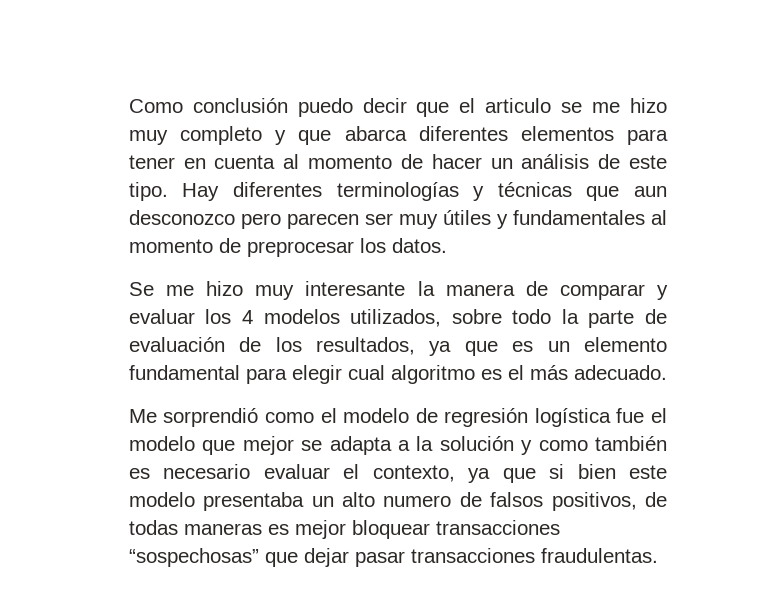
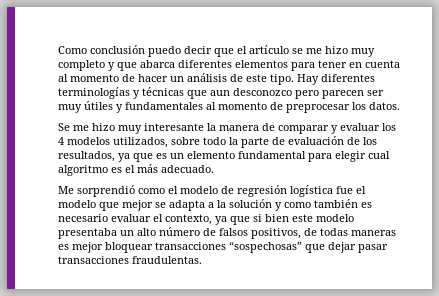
- Como conclusión puedo decir que el articulo se me hizo muy completo y que abarca diferentes elementos para tener en cuenta al momento de hacer un análisis de este tipo.
+ Como conclusión puedo decir que el artículo se me hizo muy completo y que abarca diferentes elementos para tener en cuenta al momento de hacer un análisis de este tipo.
- Me sorprendió como el modelo de regresión logística fue el modelo que mejor se adapta a la solución y como también es necesario evaluar el contexto, ya que si bien este modelo presentaba un alto numero de falsos positivos, de todas maneras es mejor bloquear transacciones “sospechosas” que dejar pasar transacciones fraudulentas.
+ Me sorprendió como el modelo de regresión logística fue el modelo que mejor se adapta a la solución y como también es necesario evaluar el contexto, ya que si bien este modelo presentaba un alto número de falsos positivos, de todas maneras es mejor bloquear transacciones “sospechosas” que dejar pasar transacciones fraudulentas.

